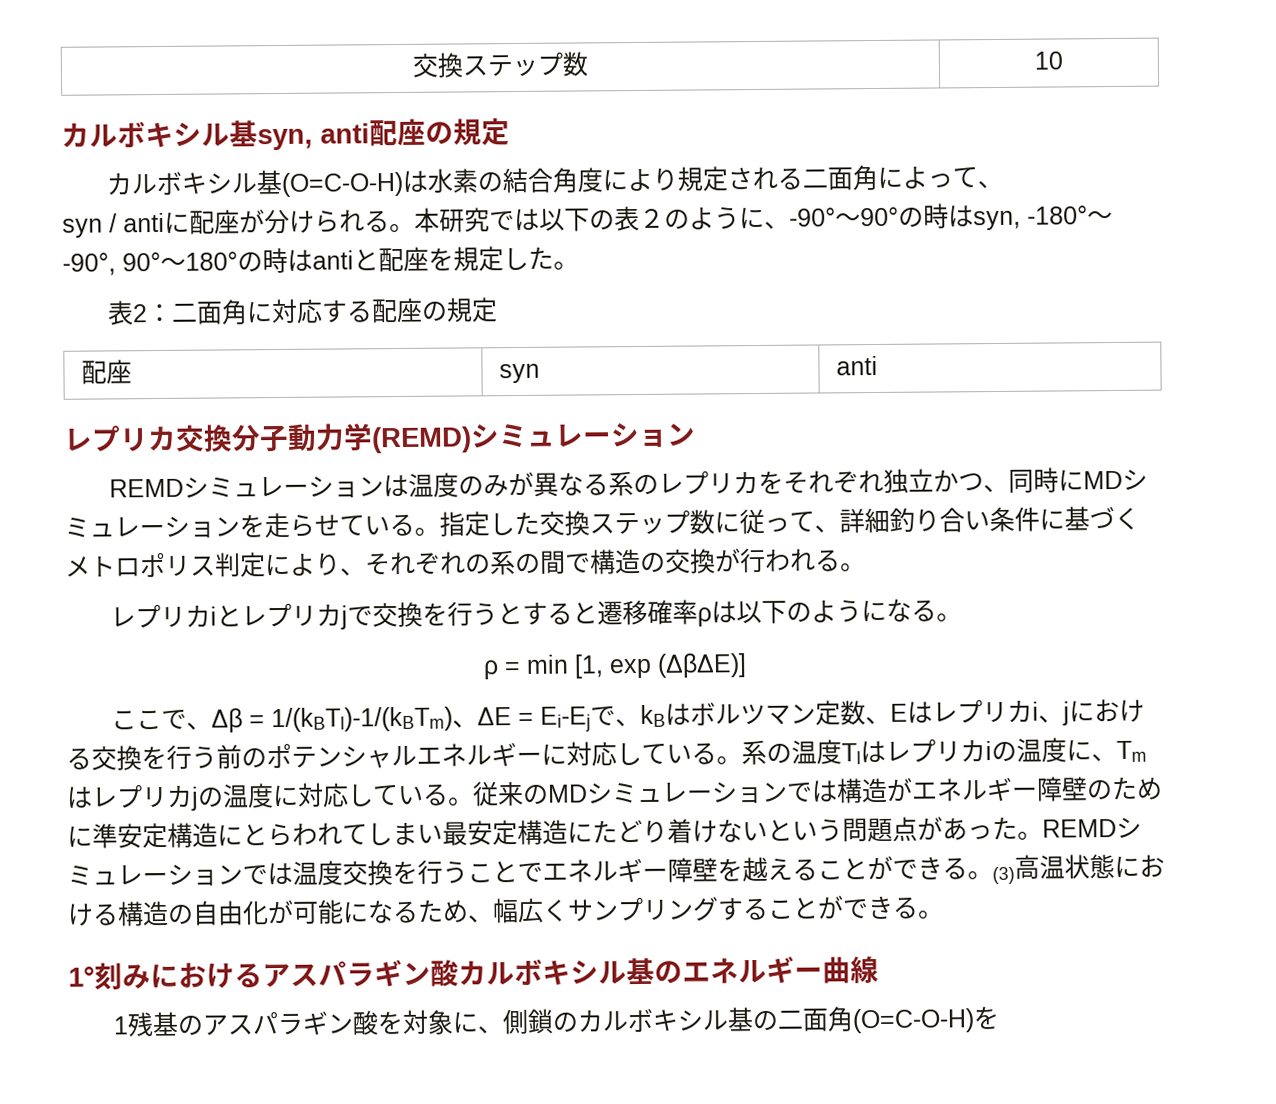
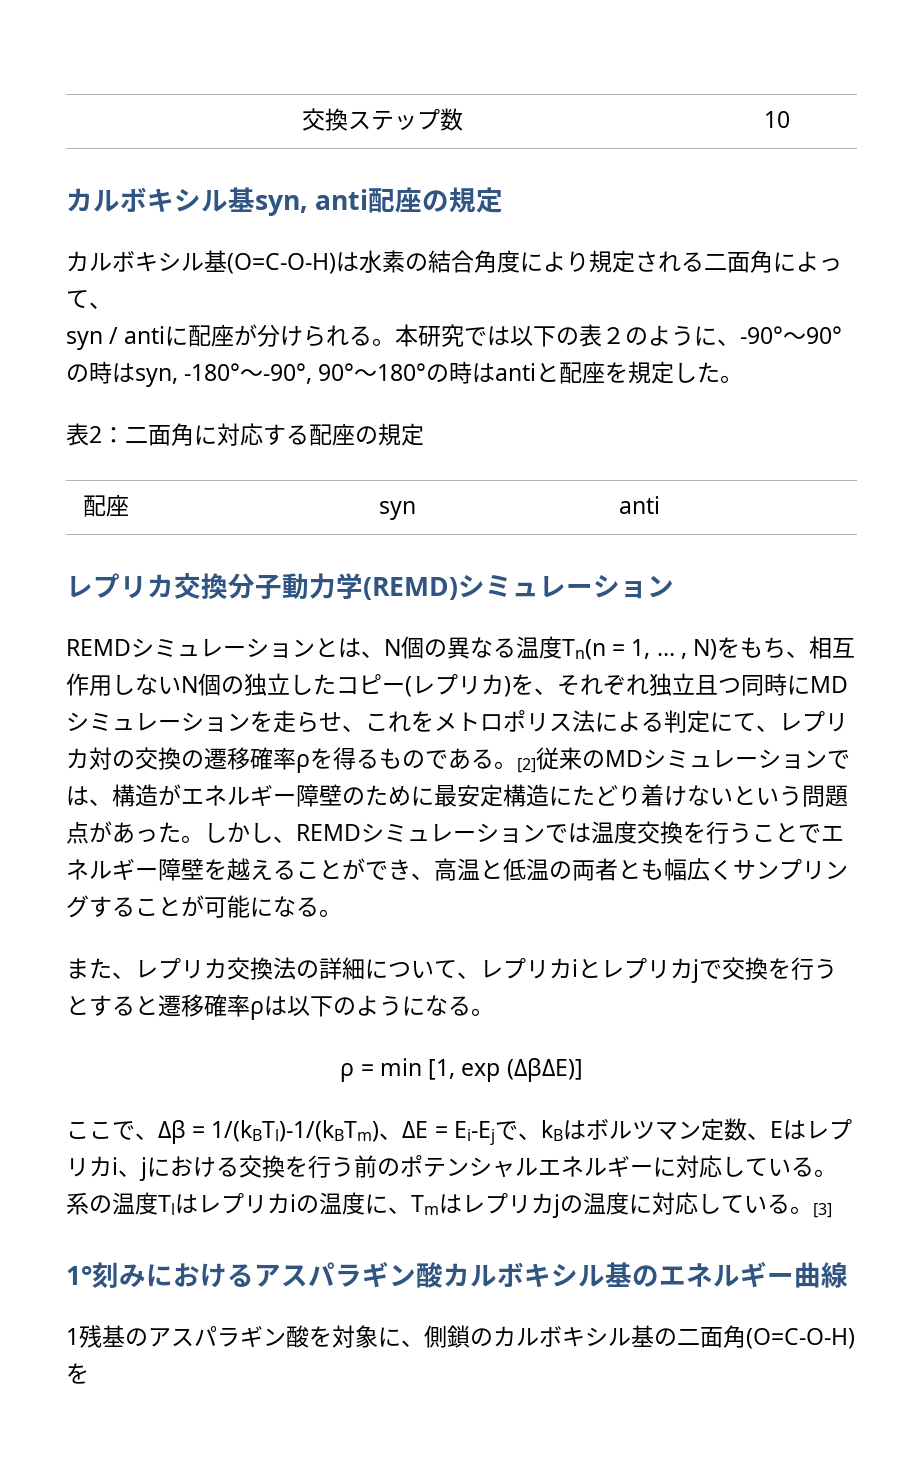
- REMDシミュレーションは温度のみが異なる系のレプリカをそれぞれ独立かつ、同時にMDシミュレーションを走らせている。指定した交換ステップ数に従って、詳細釣り合い条件に基づくメトロポリス判定により、それぞれの系の間で構造の交換が行われる。
- レプリカiとレプリカjで交換を行うとすると遷移確率ρは以下のようになる。
+ REMDシミュレーションとは、N個の異なる温度Tn(n = 1, … , N)をもち、相互作用しないN個の独立したコピー(レプリカ)を、それぞれ独立且つ同時にMDシミュレーションを走らせ、これをメトロポリス法による判定にて、レプリカ対の交換の遷移確率ρを得るものである。[2]従来のMDシミュレーションでは、構造がエネルギー障壁のために最安定構造にたどり着けないという問題点があった。しかし、REMDシミュレーションでは温度交換を行うことでエネルギー障壁を越えることができ、高温と低温の両者とも幅広くサンプリングすることが可能になる。
+ また、レプリカ交換法の詳細について、レプリカiとレプリカjで交換を行うとすると遷移確率ρは以下のようになる。
- 従来のMDシミュレーションでは構造がエネルギー障壁のために準安定構造にとらわれてしまい最安定構造にたどり着けないという問題点があった。REMDシミュレーションでは温度交換を行うことでエネルギー障壁を越えることができる。(3)高温状態における構造の自由化が可能になるため、幅広くサンプリングすることができる。
+ [3]

